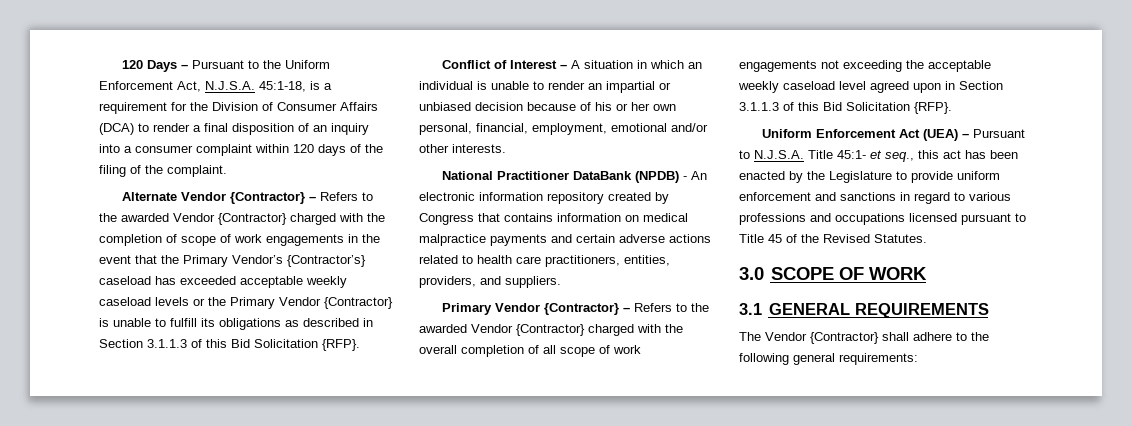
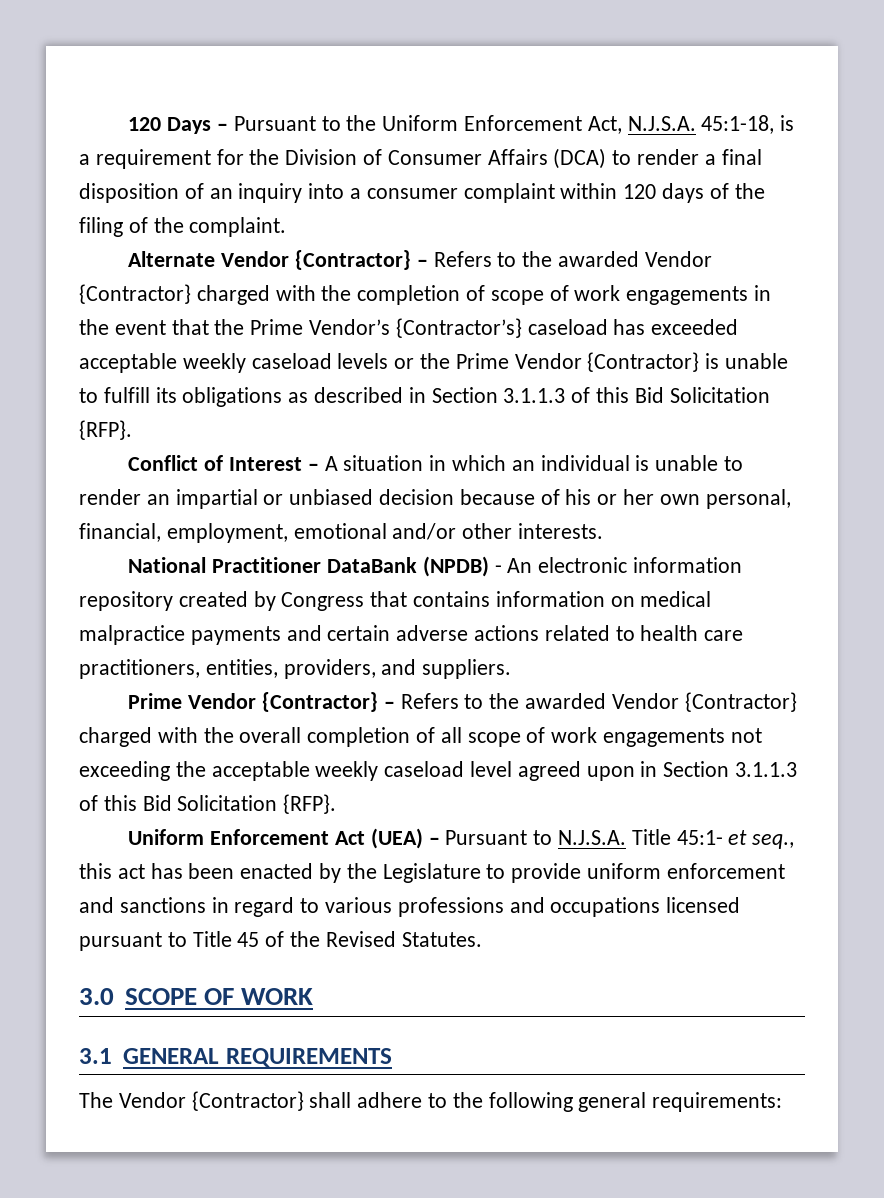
- Alternate Vendor {Contractor} – Refers to the awarded Vendor {Contractor} charged with the completion of scope of work engagements in the event that the Primary Vendor’s {Contractor’s} caseload has exceeded acceptable weekly caseload levels or the Primary Vendor {Contractor} is unable to fulfill its obligations as described in Section 3.1.1.3 of this Bid Solicitation {RFP}.
+ Alternate Vendor {Contractor} – Refers to the awarded Vendor {Contractor} charged with the completion of scope of work engagements in the event that the Prime Vendor’s {Contractor’s} caseload has exceeded acceptable weekly caseload levels or the Prime Vendor {Contractor} is unable to fulfill its obligations as described in Section 3.1.1.3 of this Bid Solicitation {RFP}.
- Primary Vendor {Contractor} – Refers to the awarded Vendor {Contractor} charged with the overall completion of all scope of work engagements not exceeding the acceptable weekly caseload level agreed upon in Section 3.1.1.3 of this Bid Solicitation {RFP}.
+ Prime Vendor {Contractor} – Refers to the awarded Vendor {Contractor} charged with the overall completion of all scope of work engagements not exceeding the acceptable weekly caseload level agreed upon in Section 3.1.1.3 of this Bid Solicitation {RFP}.

